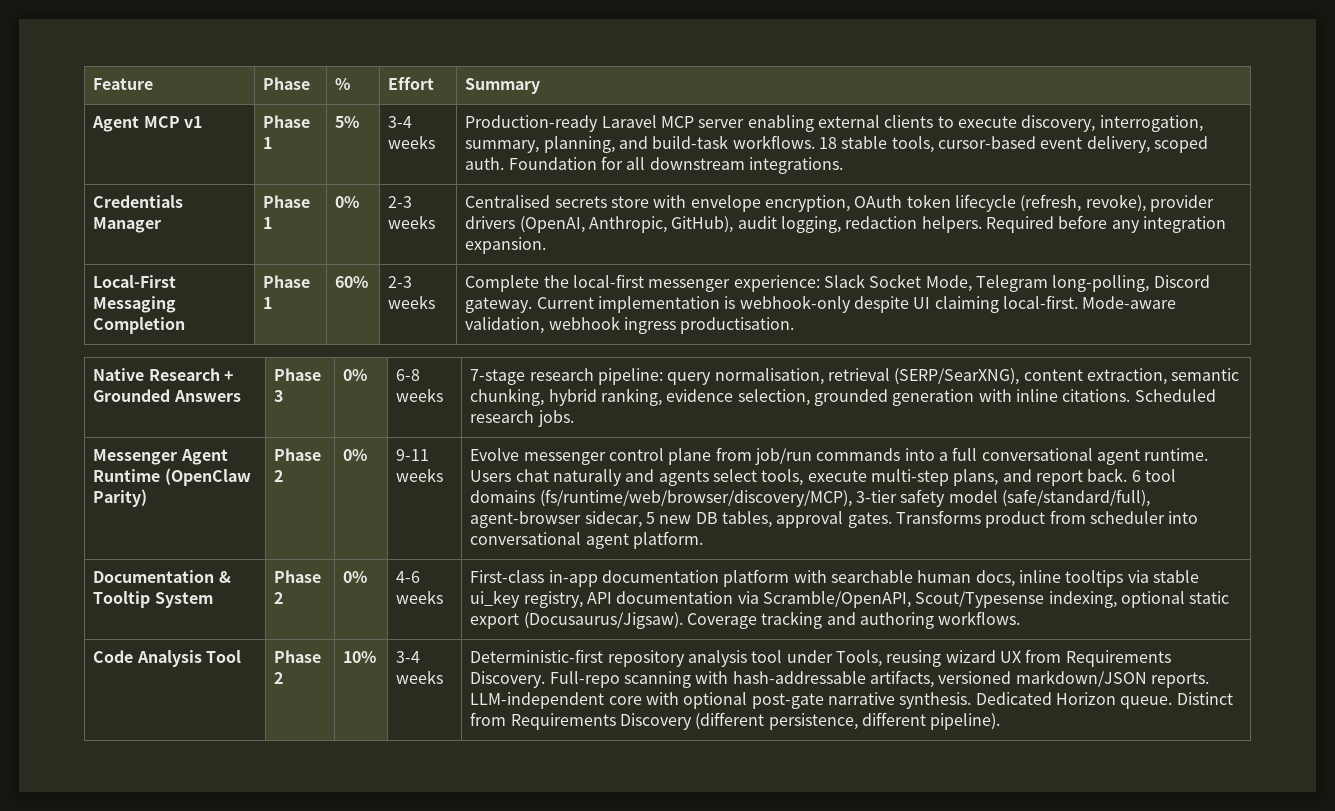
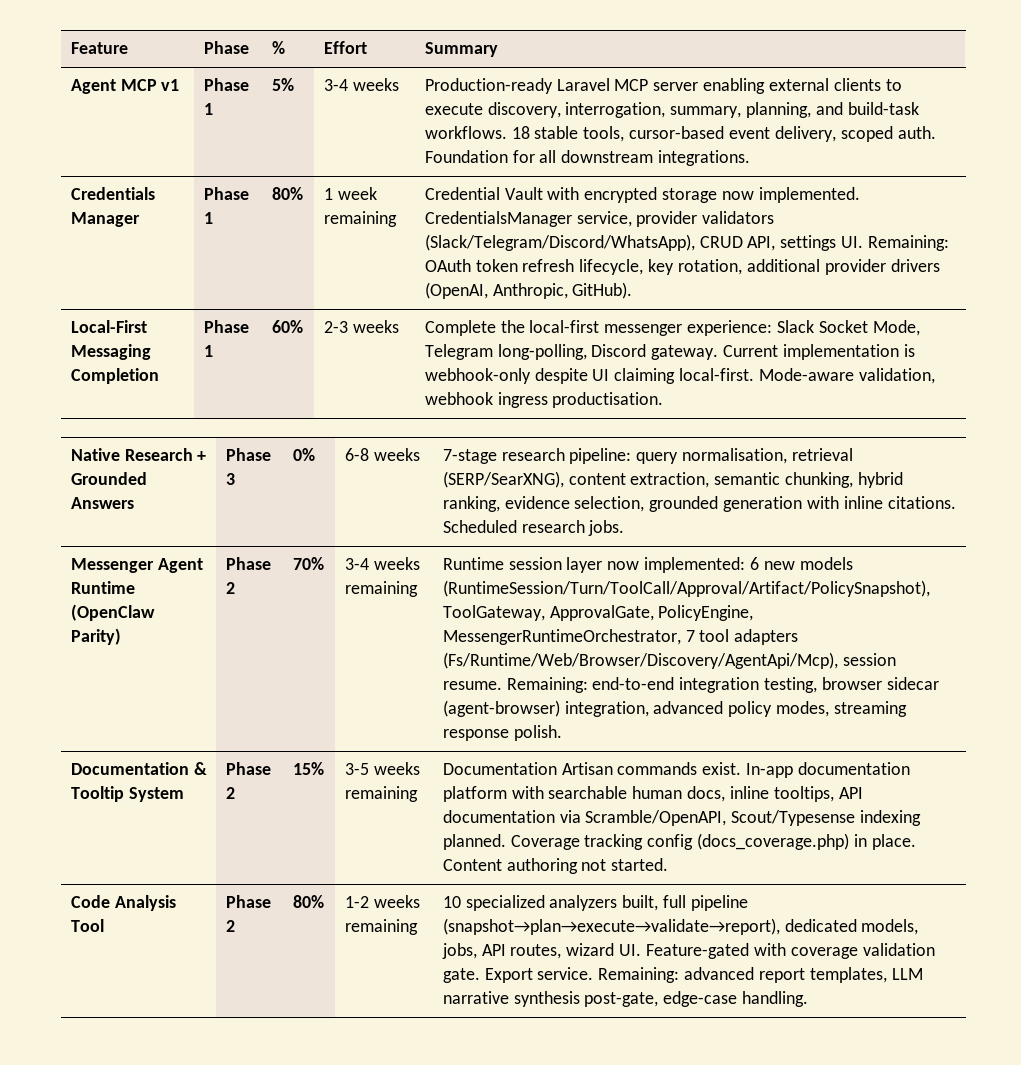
- Credentials Manager | Phase 1 | 0% | 2-3 weeks | Centralised secrets store with envelope encryption, OAuth token lifecycle (refresh, revoke), provider drivers (OpenAI, Anthropic, GitHub), audit logging, redaction helpers. Required before any integration expansion.
+ Credentials Manager | Phase 1 | 80% | 1 week remaining | Credential Vault with encrypted storage now implemented. CredentialsManager service, provider validators (Slack/Telegram/Discord/WhatsApp), CRUD API, settings UI. Remaining: OAuth token refresh lifecycle, key rotation, additional provider drivers (OpenAI, Anthropic, GitHub).
- 0% | 9-11 weeks | Evolve messenger control plane from job/run commands into a full conversational agent runtime. Users chat naturally and agents select tools, execute multi-step plans, and report back. 6 tool domains (fs/runtime/web/browser/discovery/MCP), 3-tier safety model (safe/standard/full), agent-browser sidecar, 5 new DB tables, approval gates. Transforms product from scheduler into conversational agent platform.
+ 70% | 3-4 weeks remaining | Runtime session layer now implemented: 6 new models (RuntimeSession/Turn/ToolCall/Approval/Artifact/PolicySnapshot), ToolGateway, ApprovalGate, PolicyEngine, MessengerRuntimeOrchestrator, 7 tool adapters (Fs/Runtime/Web/Browser/Discovery/AgentApi/Mcp), session resume. Remaining: end-to-end integration testing, browser sidecar (agent-browser) integration, advanced policy modes, streaming response polish.
- Documentation & Tooltip System | Phase 2 | 0% | 4-6 weeks | First-class in-app documentation platform with searchable human docs, inline tooltips via stable ui_key registry, API documentation via Scramble/OpenAPI, Scout/Typesense indexing, optional static export (Docusaurus/Jigsaw). Coverage tracking and authoring workflows.
+ Documentation & Tooltip System | Phase 2 | 15% | 3-5 weeks remaining | Documentation Artisan commands exist. In-app documentation platform with searchable human docs, inline tooltips, API documentation via Scramble/OpenAPI, Scout/Typesense indexing planned. Coverage tracking config (docs_coverage.php) in place. Content authoring not started.
- 10% | 3-4 weeks | Deterministic-first repository analysis tool under Tools, reusing wizard UX from Requirements Discovery. Full-repo scanning with hash-addressable artifacts, versioned markdown/JSON reports. LLM-independent core with optional post-gate narrative synthesis. Dedicated Horizon queue. Distinct from Requirements Discovery (different persistence, different pipeline).
+ 80% | 1-2 weeks remaining | 10 specialized analyzers built, full pipeline (snapshot→plan→execute→validate→report), dedicated models, jobs, API routes, wizard UI. Feature-gated with coverage validation gate. Export service. Remaining: advanced report templates, LLM narrative synthesis post-gate, edge-case handling.

